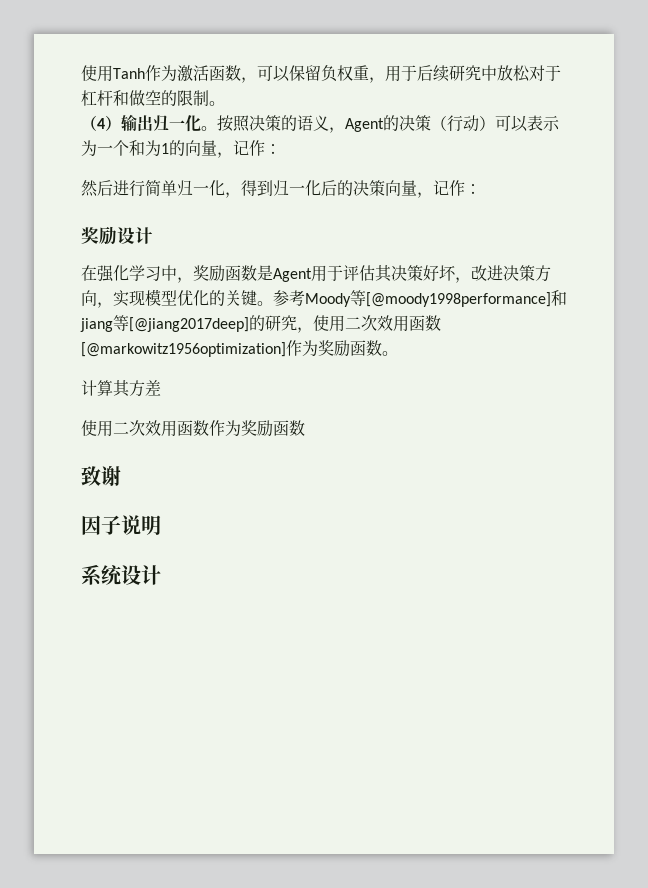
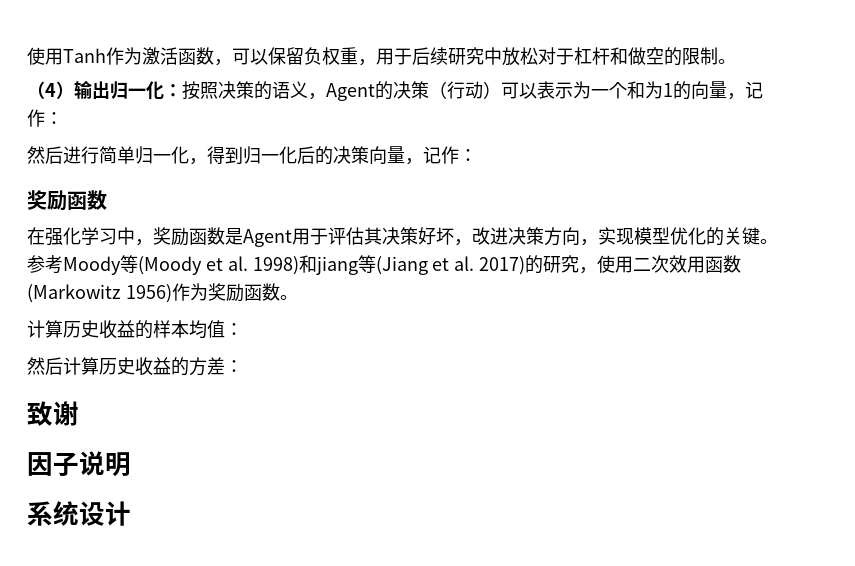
- （4）输出归一化。按照决策的语义，Agent的决策（行动）可以表示为一个和为1的向量，记作：
+ （4）输出归一化：按照决策的语义，Agent的决策（行动）可以表示为一个和为1的向量，记作：
  然后进行简单归一化，得到归一化后的决策向量，记作：
- 奖励设计
+ 奖励函数
- 参考Moody等[@moody1998performance]和jiang等[@jiang2017deep]的研究，使用二次效用函数[@markowitz1956optimization]作为奖励函数。
+ 参考Moody等(Moody et al. 1998)和jiang等(Jiang et al. 2017)的研究，使用二次效用函数(Markowitz 1956)作为奖励函数。
- 计算其方差
- 使用二次效用函数作为奖励函数
+ 计算历史收益的样本均值：
+ 然后计算历史收益的方差：

